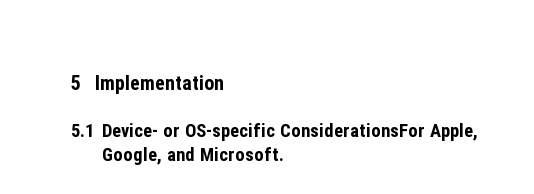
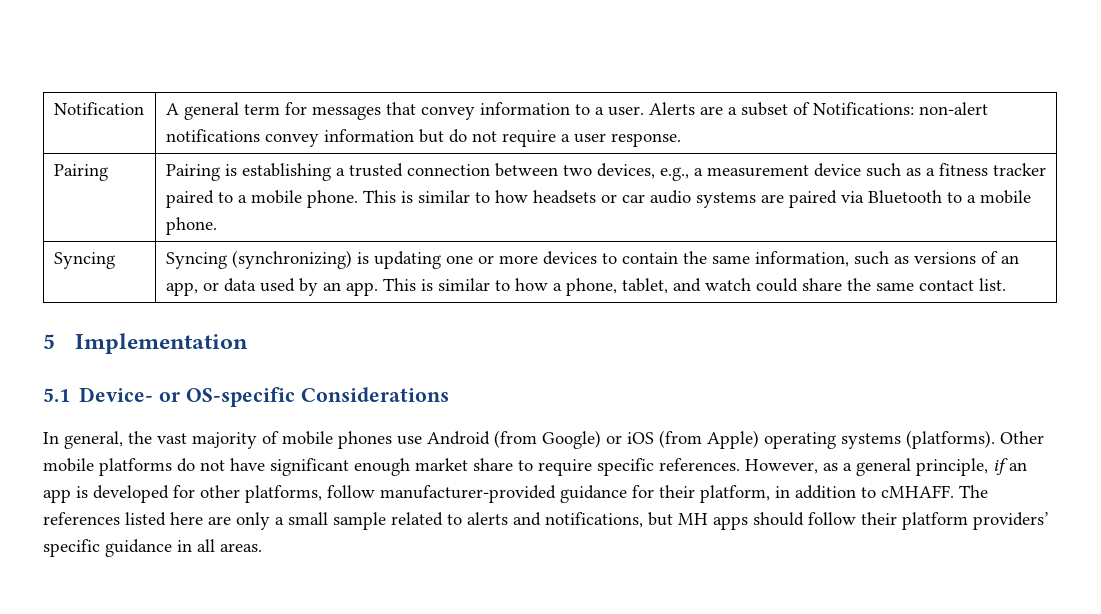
+ Notification | A general term for messages that convey information to a user. Alerts are a subset of Notifications: non-alert notifications convey information but do not require a user response.
+ Pairing | Pairing is establishing a trusted connection between two devices, e.g., a measurement device such as a fitness tracker paired to a mobile phone. This is similar to how headsets or car audio systems are paired via Bluetooth to a mobile phone.
+ Syncing | Syncing (synchronizing) is updating one or more devices to contain the same information, such as versions of an app, or data used by an app. This is similar to how a phone, tablet, and watch could share the same contact list.
- 5.1 Device- or OS-specific ConsiderationsFor Apple, Google, and Microsoft.
+ 5.1 Device- or OS-specific Considerations
+ In general, the vast majority of mobile phones use Android (from Google) or iOS (from Apple) operating systems (platforms). Other mobile platforms do not have significant enough market share to require specific references. However, as a general principle, if an app is developed for other platforms, follow manufacturer-provided guidance for their platform, in addition to cMHAFF. The references listed here are only a small sample related to alerts and notifications, but MH apps should follow their platform providers’ specific guidance in all areas.

